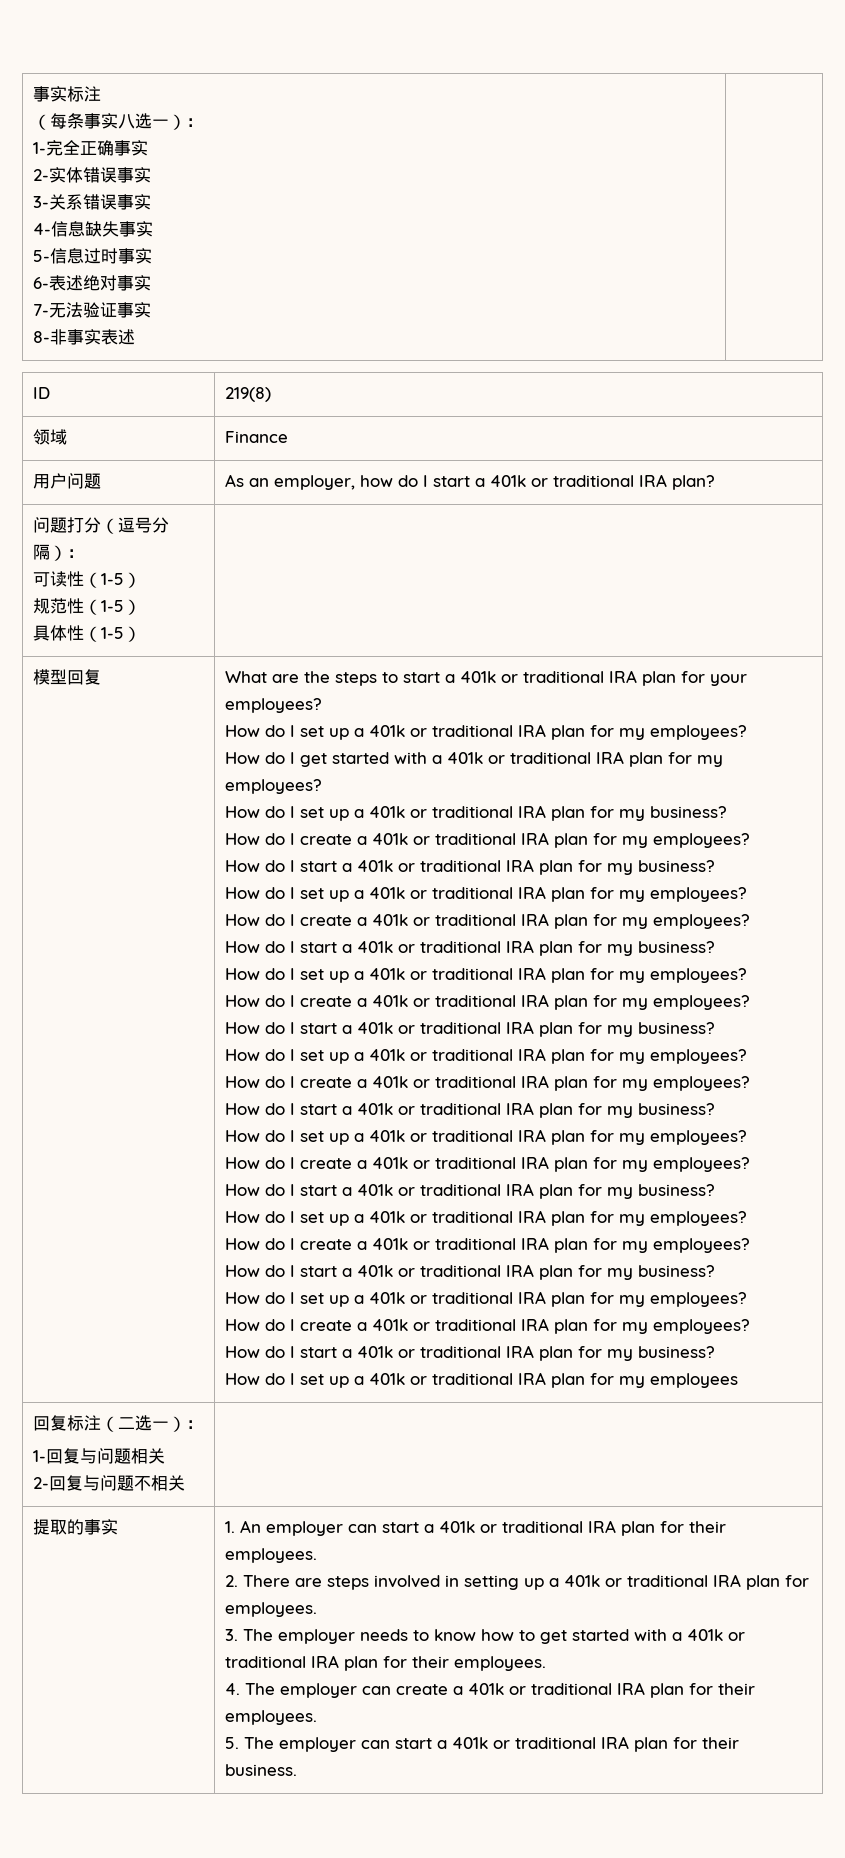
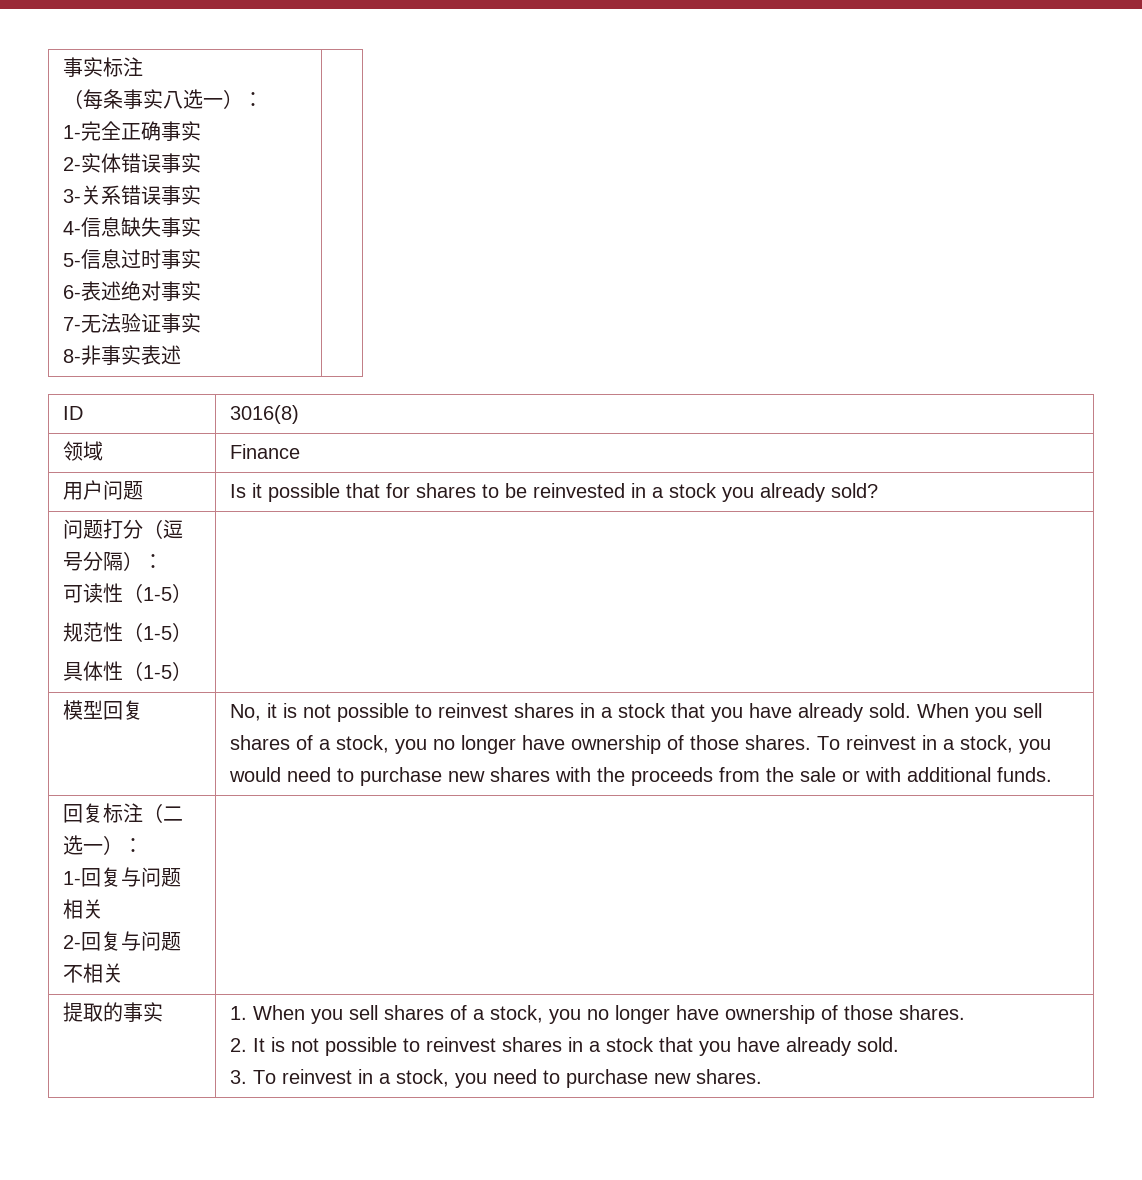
- ID | 219(8)
+ ID | 3016(8)
- 用户问题 | As an employer, how do I start a 401k or traditional IRA plan?
+ 用户问题 | Is it possible that for shares to be reinvested in a stock you already sold?
- What are the steps to start a 401k or traditional IRA plan for your employees?
- How do I set up a 401k or traditional IRA plan for my employees?
- How do I get started with a 401k or traditional IRA plan for my employees?
- How do I set up a 401k or traditional IRA plan for my business?
- How do I create a 401k or traditional IRA plan for my employees?
- How do I start a 401k or traditional IRA plan for my business?
- How do I set up a 401k or traditional IRA plan for my employees?
- How do I create a 401k or traditional IRA plan for my employees?
- How do I start a 401k or traditional IRA plan for my business?
- How do I set up a 401k or traditional IRA plan for my employees?
- How do I create a 401k or traditional IRA plan for my employees?
- How do I start a 401k or traditional IRA plan for my business?
- How do I set up a 401k or traditional IRA plan for my employees?
- How do I create a 401k or traditional IRA plan for my employees?
- How do I start a 401k or traditional IRA plan for my business?
- How do I set up a 401k or traditional IRA plan for my employees?
- How do I create a 401k or traditional IRA plan for my employees?
- How do I start a 401k or traditional IRA plan for my business?
- How do I set up a 401k or traditional IRA plan for my employees?
- How do I create a 401k or traditional IRA plan for my employees?
- How do I start a 401k or traditional IRA plan for my business?
- How do I set up a 401k or traditional IRA plan for my employees?
- How do I create a 401k or traditional IRA plan for my employees?
- How do I start a 401k or traditional IRA plan for my business?
- How do I set up a 401k or traditional IRA plan for my employees
+ No, it is not possible to reinvest shares in a stock that you have already sold. When you sell shares of a stock, you no longer have ownership of those shares. To reinvest in a stock, you would need to purchase new shares with the proceeds from the sale or with additional funds.
- 1. An employer can start a 401k or traditional IRA plan for their employees.
- 2. There are steps involved in setting up a 401k or traditional IRA plan for employees.
- 3. The employer needs to know how to get started with a 401k or traditional IRA plan for their employees.
- 4. The employer can create a 401k or traditional IRA plan for their employees.
- 5. The employer can start a 401k or traditional IRA plan for their business.
+ 1. When you sell shares of a stock, you no longer have ownership of those shares.
+ 2. It is not possible to reinvest shares in a stock that you have already sold.
+ 3. To reinvest in a stock, you need to purchase new shares.

